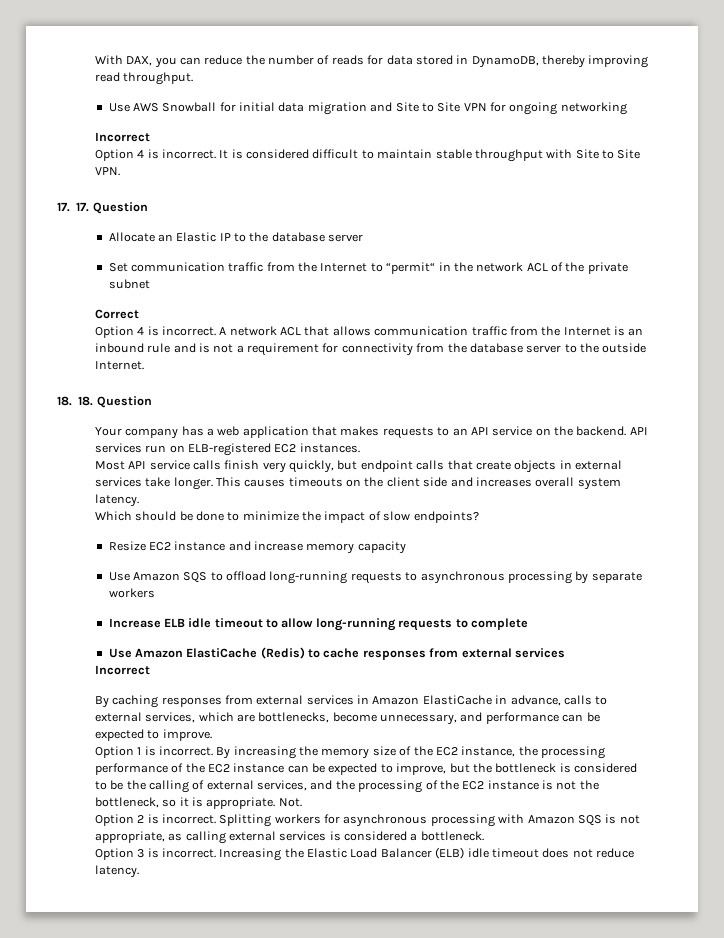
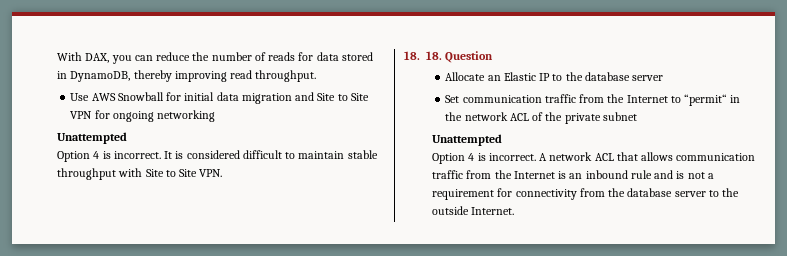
  Use AWS Snowball for initial data migration and Site to Site VPN for ongoing networking
- Incorrect
+ Unattempted
- 17. 17. Question
+ 18. 18. Question
  Set communication traffic from the Internet to “permit“ in the network ACL of the private subnet
- Correct
+ Unattempted
- 18. 18. Question
- Your company has a web application that makes requests to an API service on the backend. API services run on ELB-registered EC2 instances.
- Most API service calls finish very quickly, but endpoint calls that create objects in external services take longer. This causes timeouts on the client side and increases overall system latency.
- Which should be done to minimize the impact of slow endpoints?
- Resize EC2 instance and increase memory capacity
- Use Amazon SQS to offload long-running requests to asynchronous processing by separate workers
- Increase ELB idle timeout to allow long-running requests to complete
- Use Amazon ElastiCache (Redis) to cache responses from external services
- Incorrect
- By caching responses from external services in Amazon ElastiCache in advance, calls to external services, which are bottlenecks, become unnecessary, and performance can be expected to improve.
- Option 1 is incorrect. By increasing the memory size of the EC2 instance, the processing performance of the EC2 instance can be expected to improve, but the bottleneck is considered to be the calling of external services, and the processing of the EC2 instance is not the bottleneck, so it is appropriate. Not.
- Option 2 is incorrect. Splitting workers for asynchronous processing with Amazon SQS is not appropriate, as calling external services is considered a bottleneck.
- Option 3 is incorrect. Increasing the Elastic Load Balancer (ELB) idle timeout does not reduce latency.

